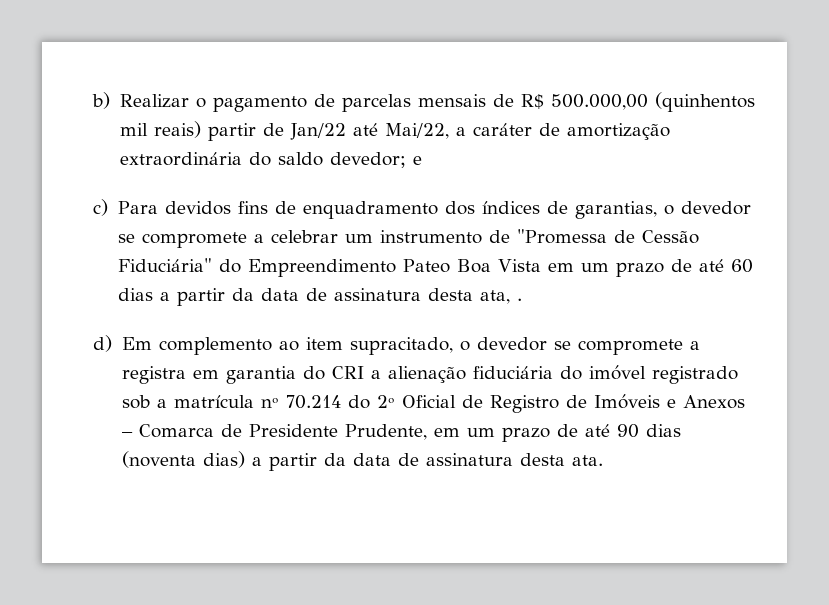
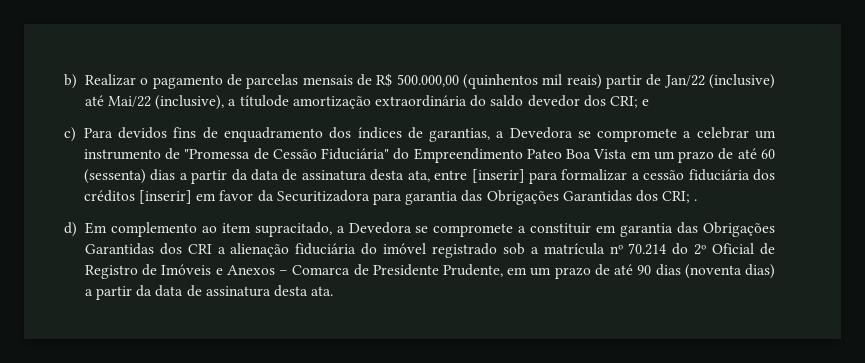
- b) Realizar o pagamento de parcelas mensais de R$ 500.000,00 (quinhentos mil reais) partir de Jan/22 até Mai/22, a caráter de amortização extraordinária do saldo devedor; e
+ b) Realizar o pagamento de parcelas mensais de R$ 500.000,00 (quinhentos mil reais) partir de Jan/22 (inclusive) até Mai/22 (inclusive), a títulode amortização extraordinária do saldo devedor dos CRI; e
- c) Para devidos fins de enquadramento dos índices de garantias, o devedor se compromete a celebrar um instrumento de "Promessa de Cessão Fiduciária" do Empreendimento Pateo Boa Vista em um prazo de até 60 dias a partir da data de assinatura desta ata, .
+ c) Para devidos fins de enquadramento dos índices de garantias, a Devedora se compromete a celebrar um instrumento de "Promessa de Cessão Fiduciária" do Empreendimento Pateo Boa Vista em um prazo de até 60 (sessenta) dias a partir da data de assinatura desta ata, entre [inserir] para formalizar a cessão fiduciária dos créditos [inserir] em favor da Securitizadora para garantia das Obrigações Garantidas dos CRI; .
- d) Em complemento ao item supracitado, o devedor se compromete a registra em garantia do CRI a alienação fiduciária do imóvel registrado sob a matrícula nº 70.214 do 2º Oficial de Registro de Imóveis e Anexos – Comarca de Presidente Prudente, em um prazo de até 90 dias (noventa dias) a partir da data de assinatura desta ata.
+ d) Em complemento ao item supracitado, a Devedora se compromete a constituir em garantia das Obrigações Garantidas dos CRI a alienação fiduciária do imóvel registrado sob a matrícula nº 70.214 do 2º Oficial de Registro de Imóveis e Anexos – Comarca de Presidente Prudente, em um prazo de até 90 dias (noventa dias) a partir da data de assinatura desta ata.

